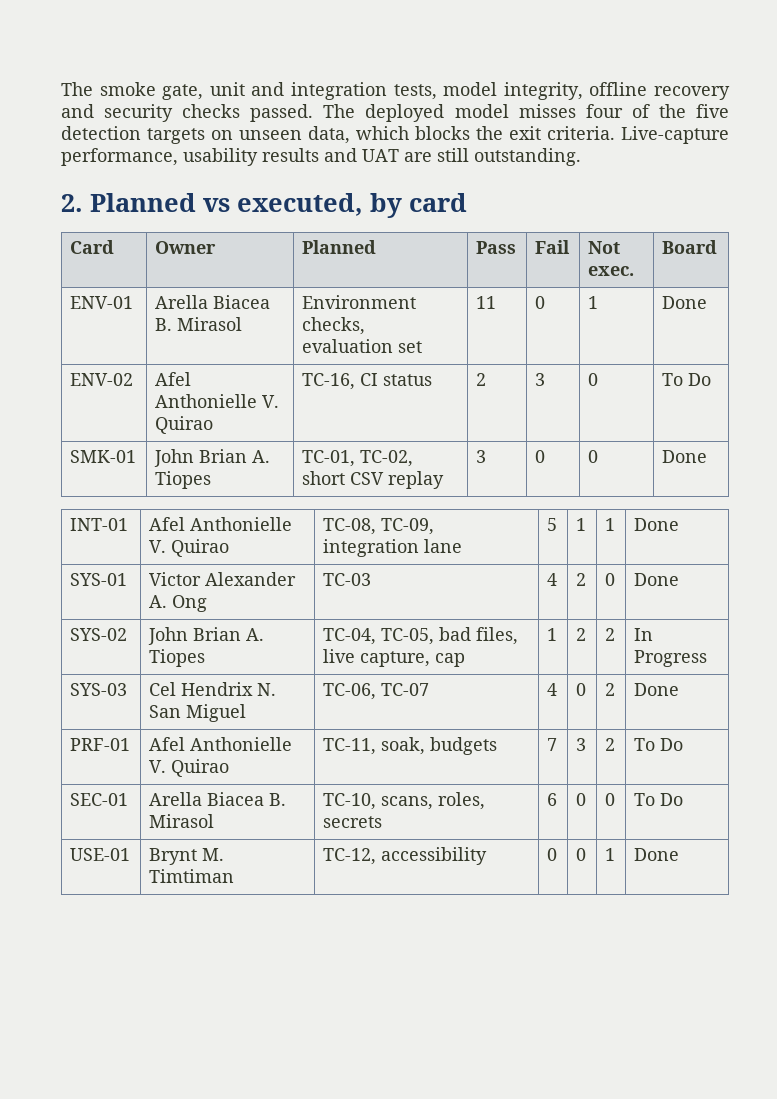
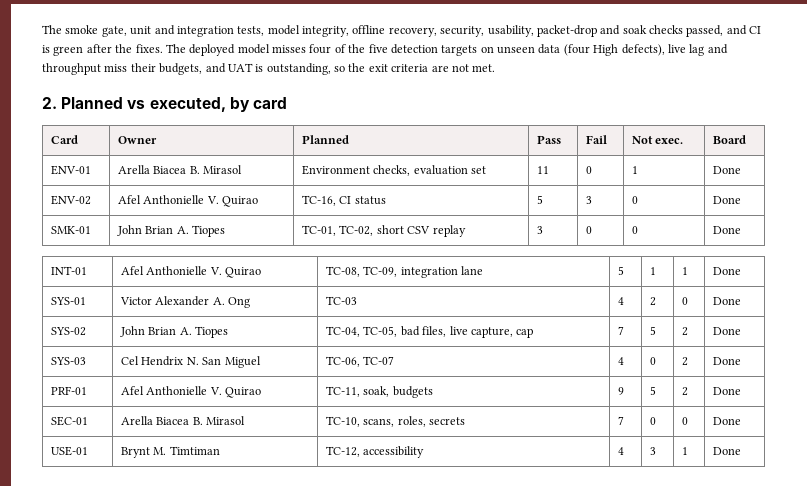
- The smoke gate, unit and integration tests, model integrity, offline recovery and security checks passed.
+ The smoke gate, unit and integration tests, model integrity, offline recovery, security, usability, packet-drop and soak checks passed, and CI is green after the fixes.
- The deployed model misses four of the five detection targets on unseen data, which blocks the exit criteria. Live-capture performance, usability results and UAT are still outstanding.
+ The deployed model misses four of the five detection targets on unseen data (four High defects), live lag and throughput miss their budgets, and UAT is outstanding, so the exit criteria are not met.
- ENV-02 | Afel Anthonielle V. Quirao | TC-16, CI status | 2 | 3 | 0 | To Do
+ ENV-02 | Afel Anthonielle V. Quirao | TC-16, CI status | 5 | 3 | 0 | Done
- SYS-02 | John Brian A. Tiopes | TC-04, TC-05, bad files, live capture, cap | 1 | 2 | 2 | In Progress
+ SYS-02 | John Brian A. Tiopes | TC-04, TC-05, bad files, live capture, cap | 7 | 5 | 2 | Done
- PRF-01 | Afel Anthonielle V. Quirao | TC-11, soak, budgets | 7 | 3 | 2 | To Do
+ PRF-01 | Afel Anthonielle V. Quirao | TC-11, soak, budgets | 9 | 5 | 2 | Done
- SEC-01 | Arella Biacea B. Mirasol | TC-10, scans, roles, secrets | 6 | 0 | 0 | To Do
+ SEC-01 | Arella Biacea B. Mirasol | TC-10, scans, roles, secrets | 7 | 0 | 0 | Done
- USE-01 | Brynt M. Timtiman | TC-12, accessibility | 0 | 0 | 1 | Done
+ USE-01 | Brynt M. Timtiman | TC-12, accessibility | 4 | 3 | 1 | Done

